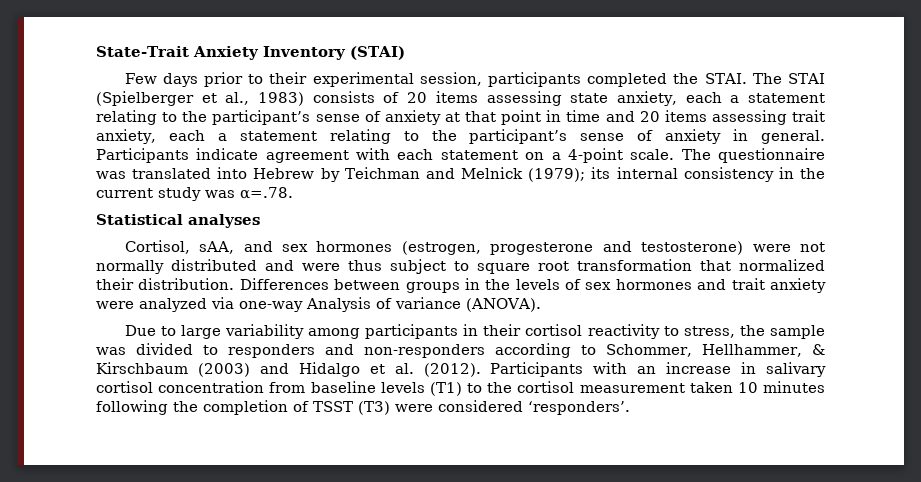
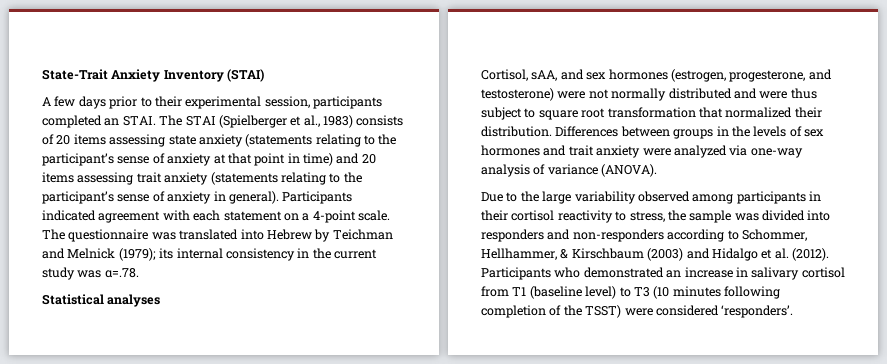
- Few days prior to their experimental session, participants completed the STAI.
+ A few days prior to their experimental session, participants completed an STAI.
- The STAI (Spielberger et al., 1983) consists of 20 items assessing state anxiety, each a statement relating to the participant’s sense of anxiety at that point in time and 20 items assessing trait anxiety, each a statement relating to the participant’s sense of anxiety in general. Participants indicate agreement with each statement on a 4-point scale.
+ The STAI (Spielberger et al., 1983) consists of 20 items assessing state anxiety (statements relating to the participant’s sense of anxiety at that point in time) and 20 items assessing trait anxiety (statements relating to the participant’s sense of anxiety in general). Participants indicated agreement with each statement on a 4-point scale.
- Cortisol, sAA, and sex hormones (estrogen, progesterone and testosterone) were not normally distributed and were thus subject to square root transformation that normalized their distribution.
+ Cortisol, sAA, and sex hormones (estrogen, progesterone, and testosterone) were not normally distributed and were thus subject to square root transformation that normalized their distribution.
- Differences between groups in the levels of sex hormones and trait anxiety were analyzed via one-way Analysis of variance (ANOVA).
+ Differences between groups in the levels of sex hormones and trait anxiety were analyzed via one-way analysis of variance (ANOVA).
- Due to large variability among participants in their cortisol reactivity to stress, the sample was divided to responders and non-responders according to Schommer, Hellhammer, & Kirschbaum (2003) and Hidalgo et al. (2012).
+ Due to the large variability observed among participants in their cortisol reactivity to stress, the sample was divided into responders and non-responders according to Schommer, Hellhammer, & Kirschbaum (2003) and Hidalgo et al. (2012).
- Participants with an increase in salivary cortisol concentration from baseline levels (T1) to the cortisol measurement taken 10 minutes following the completion of TSST (T3) were considered ‘responders’.
+ Participants who demonstrated an increase in salivary cortisol from T1 (baseline level) to T3 (10 minutes following completion of the TSST) were considered ‘responders’.

